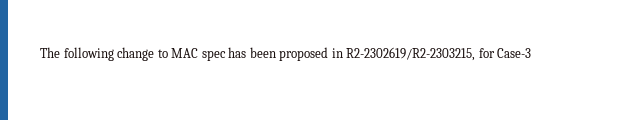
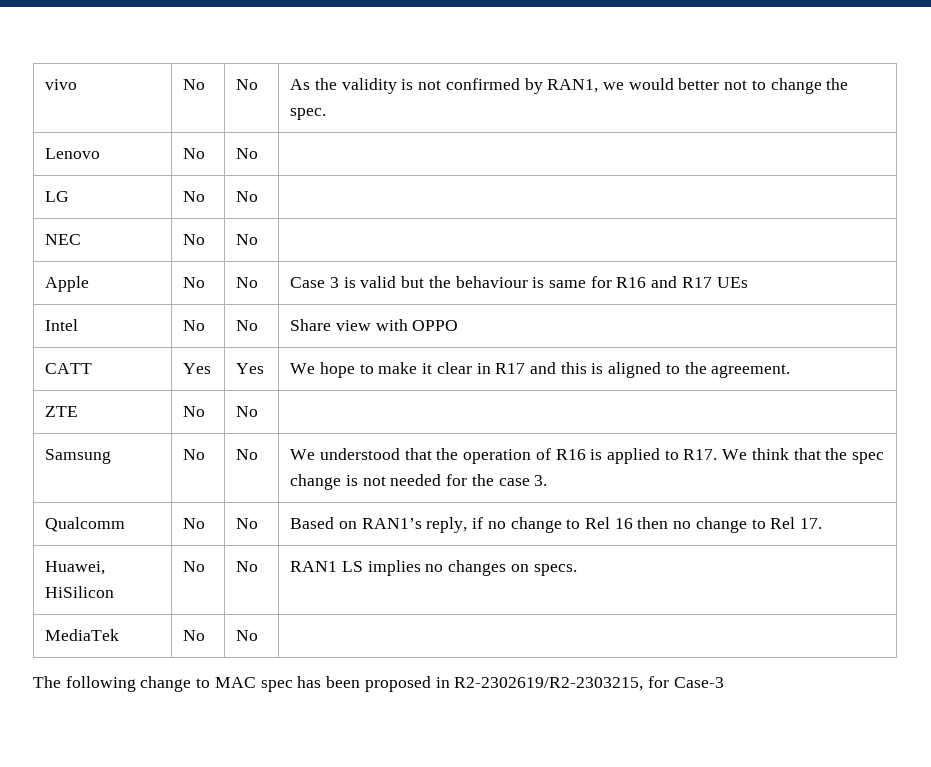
+ vivo | No | No | As the validity is not confirmed by RAN1, we would better not to change the spec.
+ Lenovo | No | No |
+ LG | No | No |
+ NEC | No | No |
+ Apple | No | No | Case 3 is valid but the behaviour is same for R16 and R17 UEs
+ Intel | No | No | Share view with OPPO
+ CATT | Yes | Yes | We hope to make it clear in R17 and this is aligned to the agreement.
+ ZTE | No | No |
+ Samsung | No | No | We understood that the operation of R16 is applied to R17. We think that the spec change is not needed for the case 3.
+ Qualcomm | No | No | Based on RAN1’s reply, if no change to Rel 16 then no change to Rel 17.
+ Huawei, HiSilicon | No | No | RAN1 LS implies no changes on specs.
+ MediaTek | No | No |

